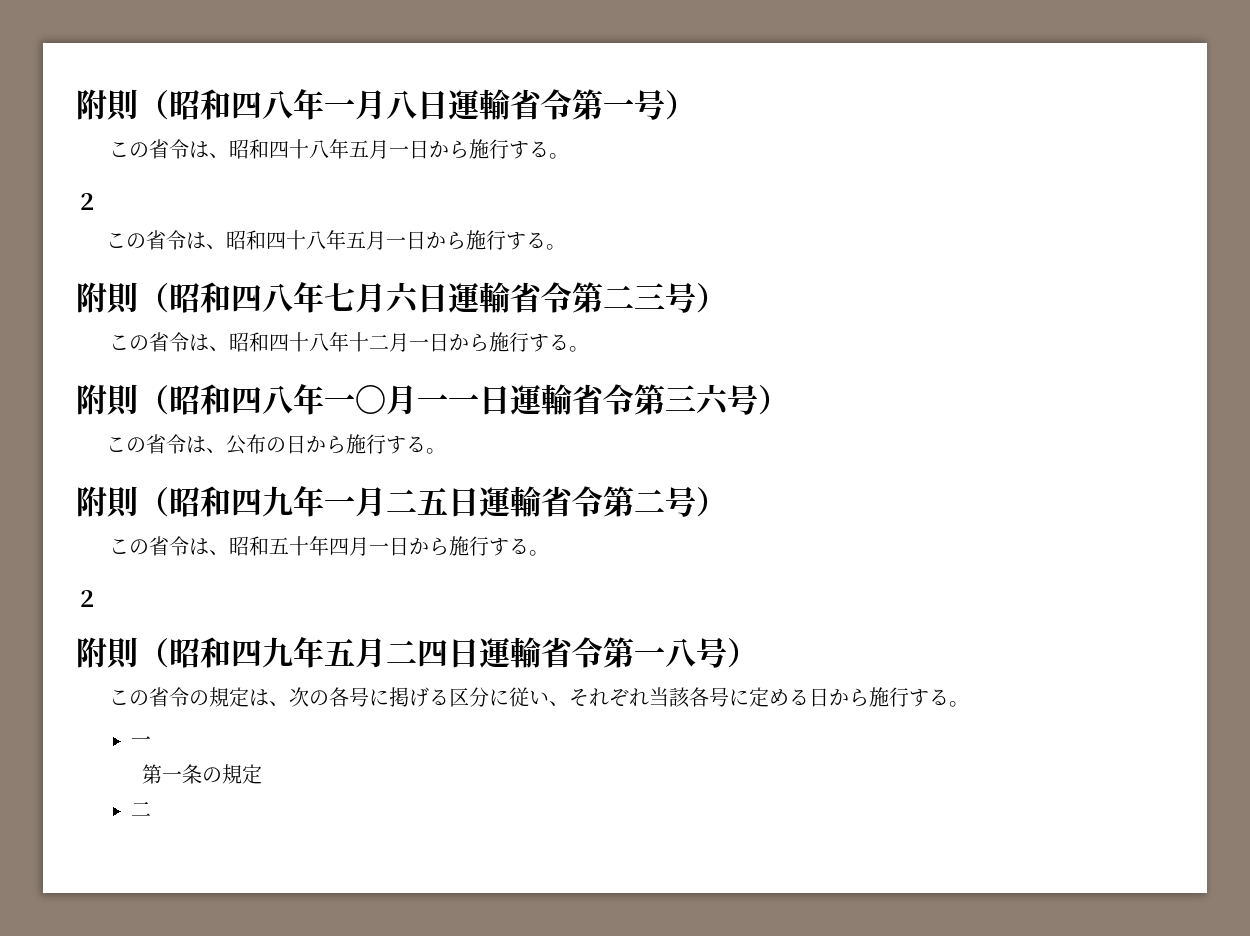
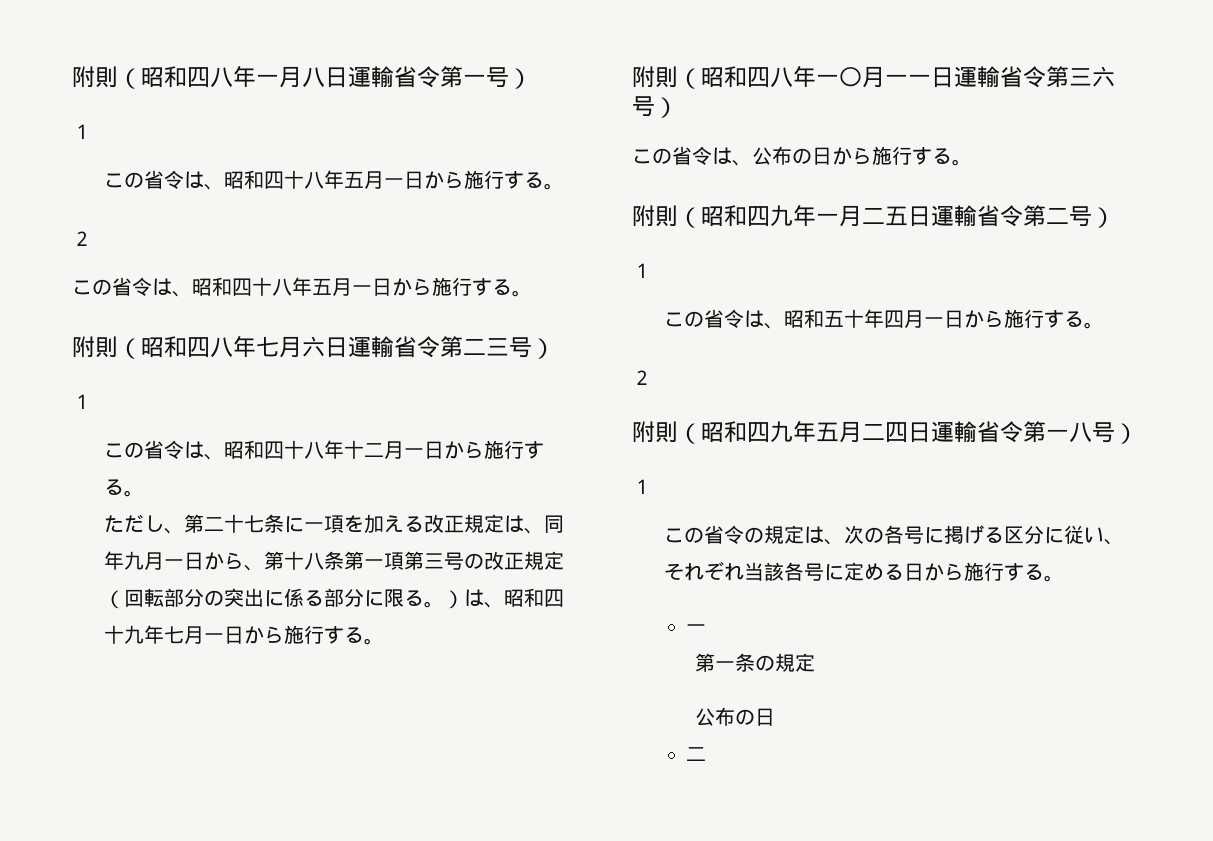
  附則（昭和四八年一月八日運輸省令第一号）
+ １
  附則（昭和四八年七月六日運輸省令第二三号）
+ １
+ ただし、第二十七条に一項を加える改正規定は、同年九月一日から、第十八条第一項第三号の改正規定（回転部分の突出に係る部分に限る。）は、昭和四十九年七月一日から施行する。
  附則（昭和四九年一月二五日運輸省令第二号）
+ １
  附則（昭和四九年五月二四日運輸省令第一八号）
+ １
  第一条の規定
+ 公布の日

